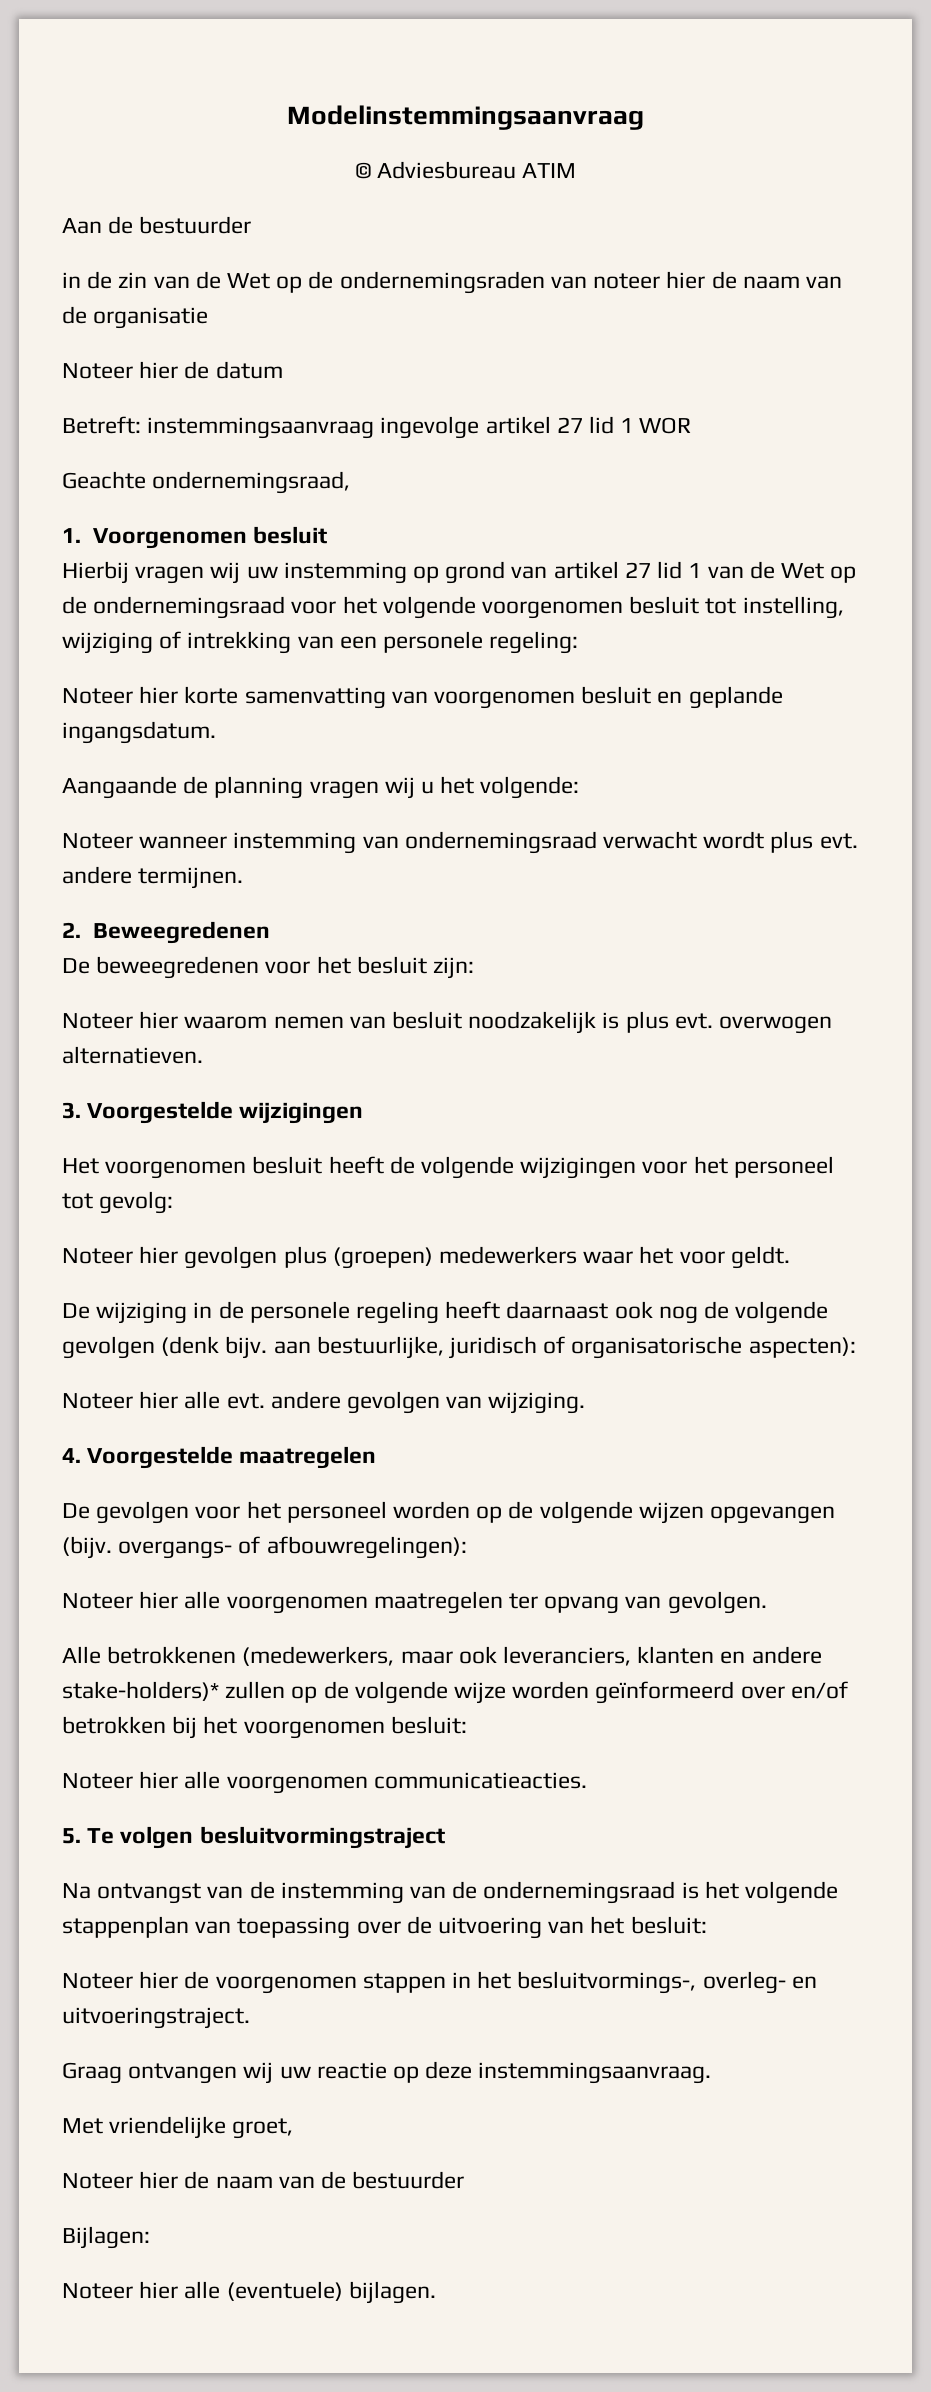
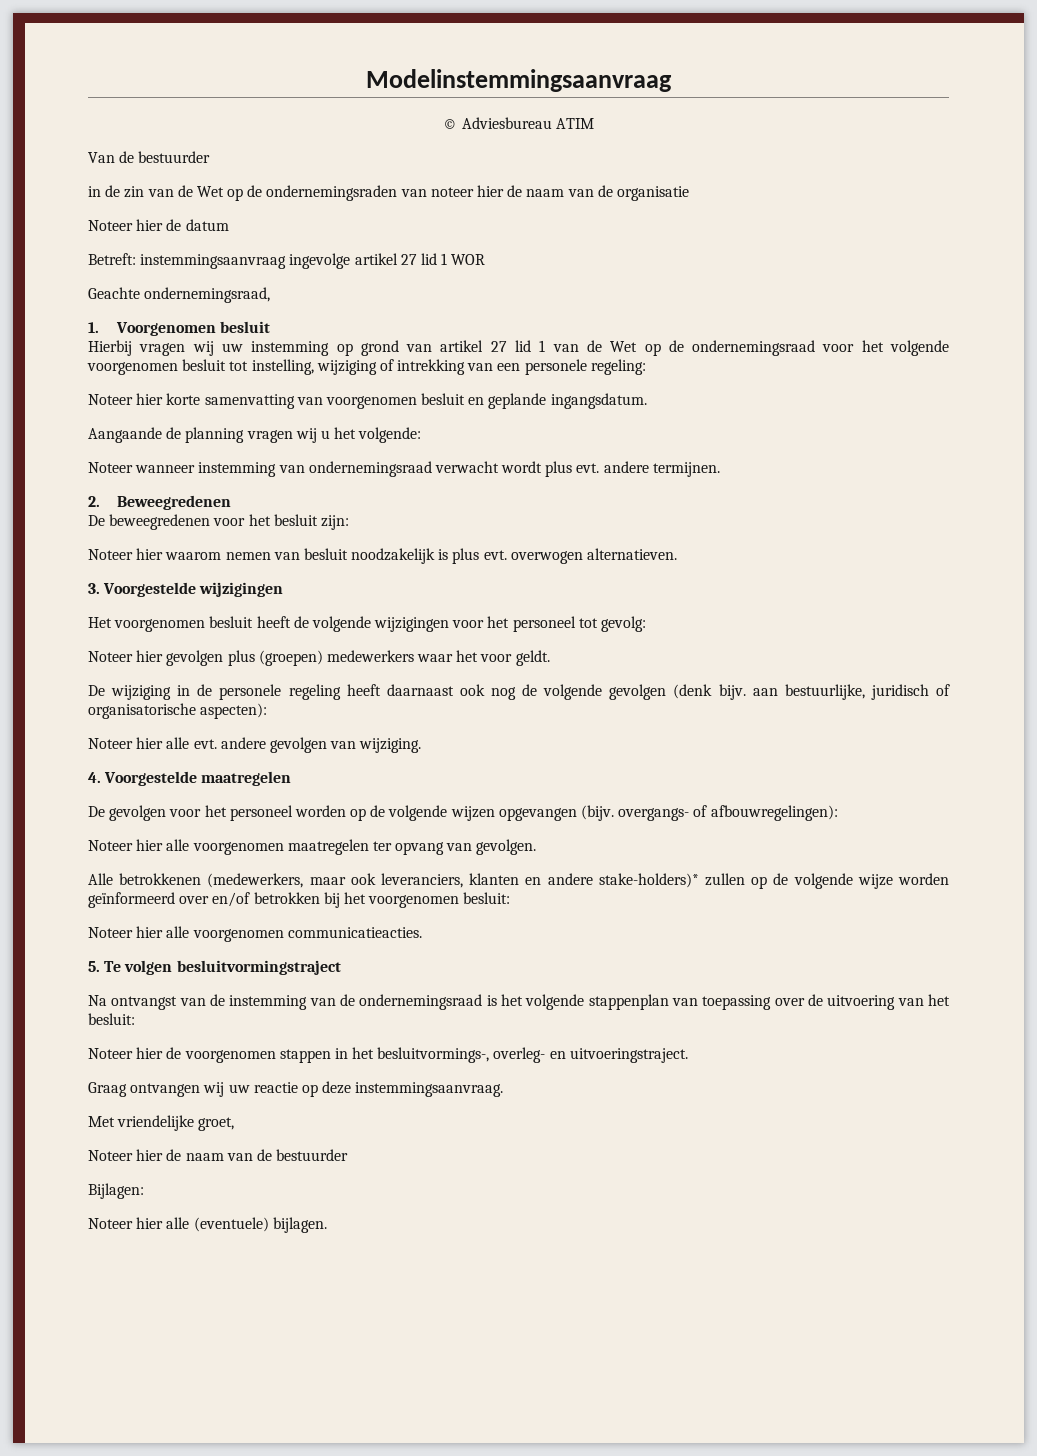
- Aan de bestuurder
+ Van de bestuurder

